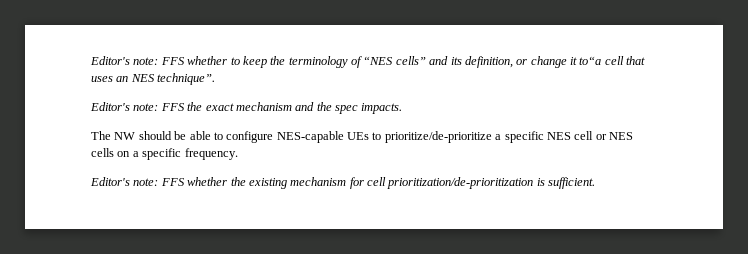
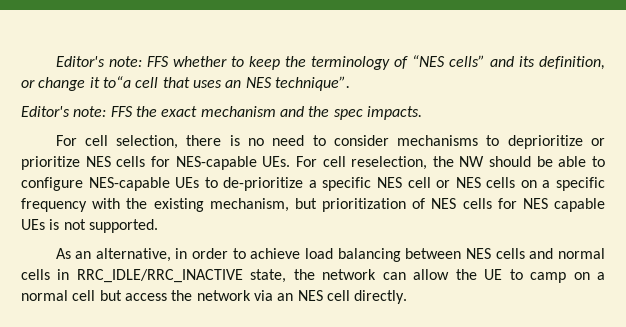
- The NW should be able to configure NES-capable UEs to prioritize/de-prioritize a specific NES cell or NES cells on a specific frequency.
- Editor's note: FFS whether the existing mechanism for cell prioritization/de-prioritization is sufficient.
+ For cell selection, there is no need to consider mechanisms to deprioritize or prioritize NES cells for NES-capable UEs. For cell reselection, the NW should be able to configure NES-capable UEs to de-prioritize a specific NES cell or NES cells on a specific frequency with the existing mechanism, but prioritization of NES cells for NES capable UEs is not supported.
+ As an alternative, in order to achieve load balancing between NES cells and normal cells in RRC_IDLE/RRC_INACTIVE state, the network can allow the UE to camp on a normal cell but access the network via an NES cell directly.

